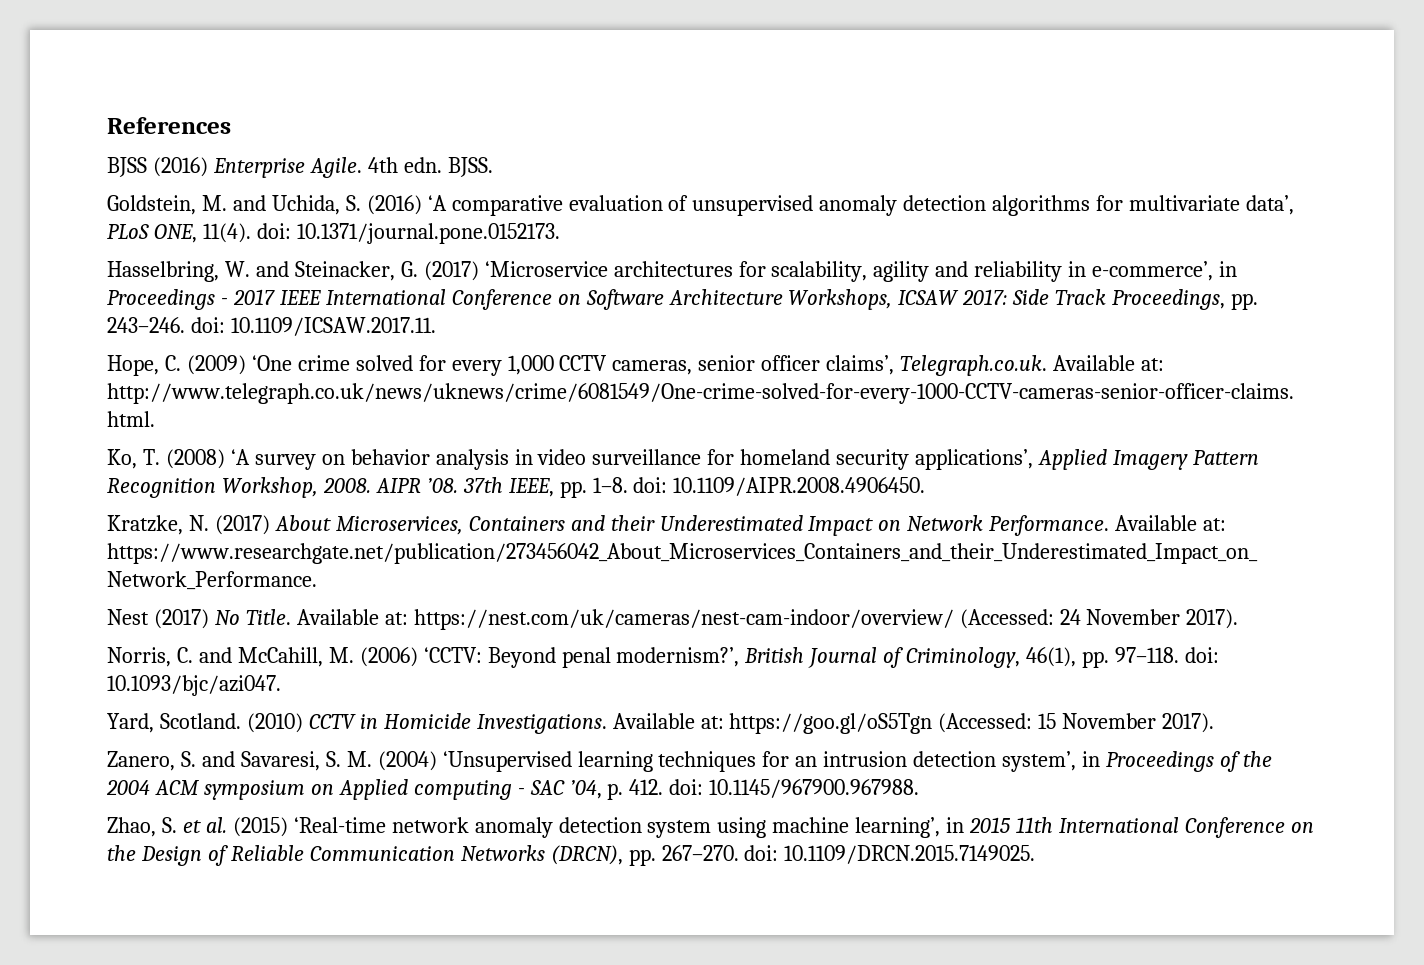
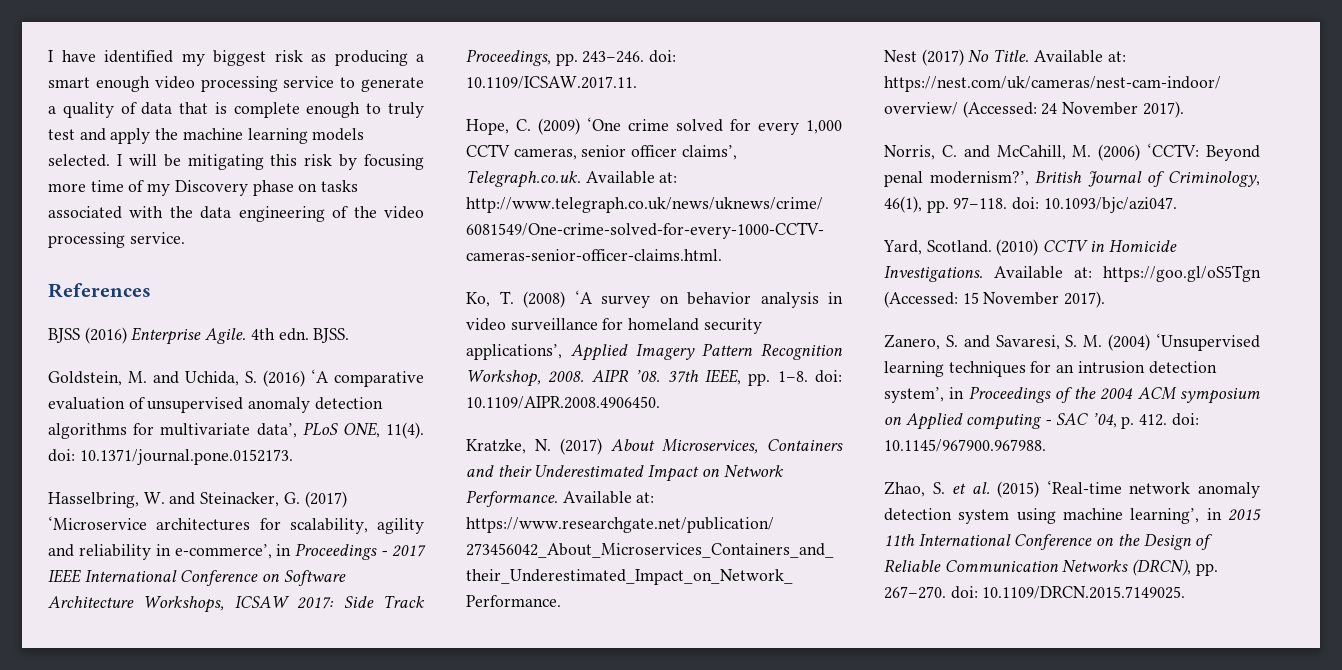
+ I have identified my biggest risk as producing a smart enough video processing service to generate a quality of data that is complete enough to truly test and apply the machine learning models selected. I will be mitigating this risk by focusing more time of my Discovery phase on tasks associated with the data engineering of the video processing service.

